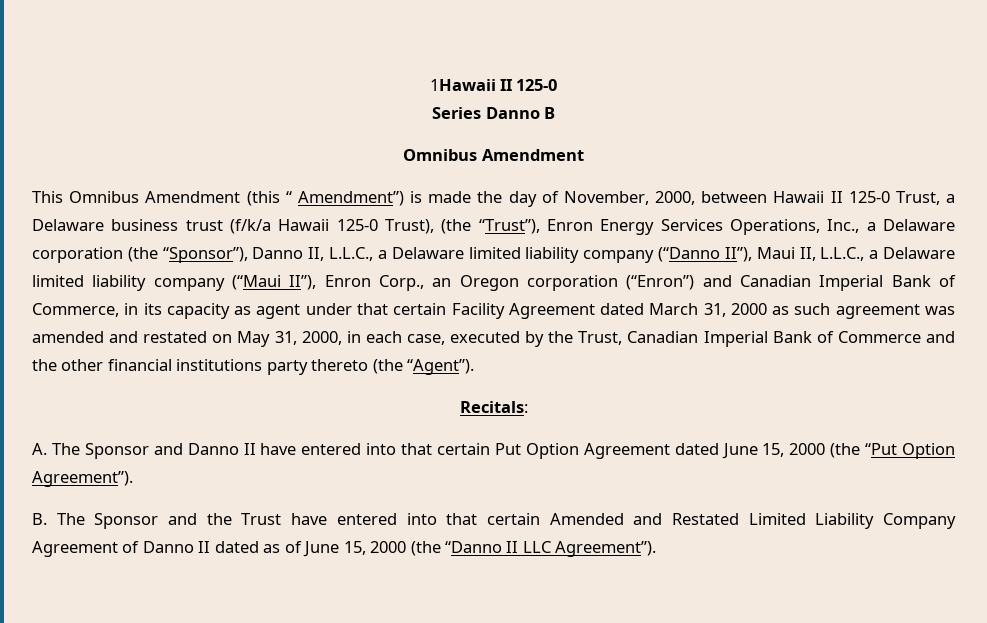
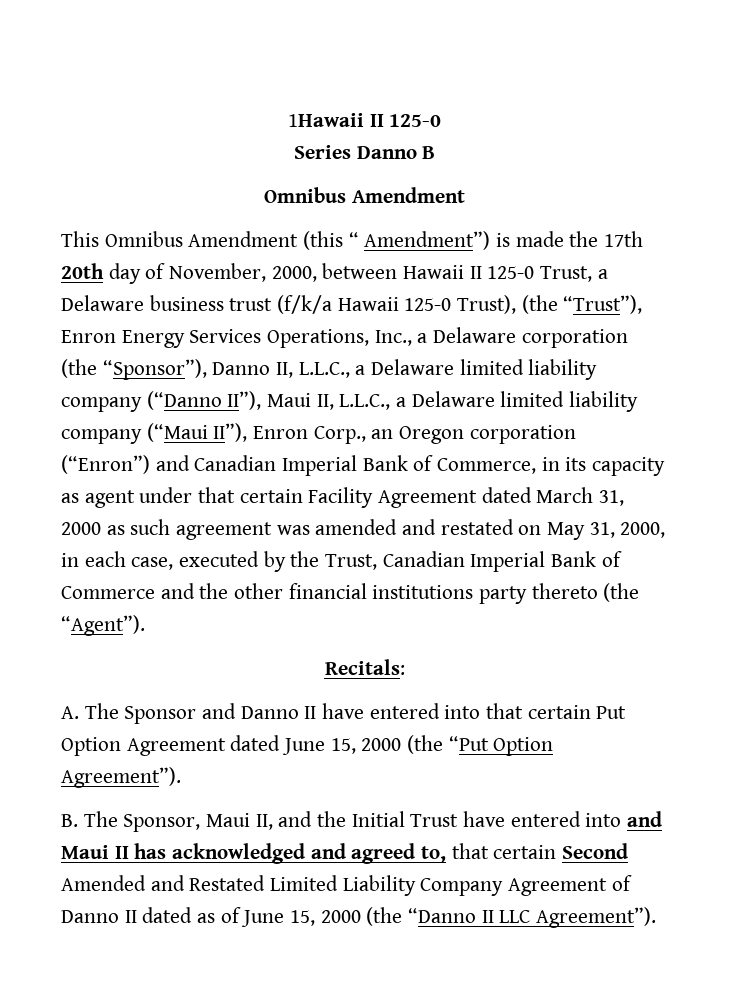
- This Omnibus Amendment (this “ Amendment”) is made the day of November, 2000, between Hawaii II 125-0 Trust, a Delaware business trust (f/k/a Hawaii 125-0 Trust), (the “Trust”), Enron Energy Services Operations, Inc., a Delaware corporation (the “Sponsor”), Danno II, L.L.C., a Delaware limited liability company (“Danno II”), Maui II, L.L.C., a Delaware limited liability company (“Maui II”), Enron Corp., an Oregon corporation (“Enron”) and Canadian Imperial Bank of Commerce, in its capacity as agent under that certain Facility Agreement dated March 31, 2000 as such agreement was amended and restated on May 31, 2000, in each case, executed by the Trust, Canadian Imperial Bank of Commerce and the other financial institutions party thereto (the “Agent”).
+ This Omnibus Amendment (this “ Amendment”) is made the 17th 20th day of November, 2000, between Hawaii II 125-0 Trust, a Delaware business trust (f/k/a Hawaii 125-0 Trust), (the “Trust”), Enron Energy Services Operations, Inc., a Delaware corporation (the “Sponsor”), Danno II, L.L.C., a Delaware limited liability company (“Danno II”), Maui II, L.L.C., a Delaware limited liability company (“Maui II”), Enron Corp., an Oregon corporation (“Enron”) and Canadian Imperial Bank of Commerce, in its capacity as agent under that certain Facility Agreement dated March 31, 2000 as such agreement was amended and restated on May 31, 2000, in each case, executed by the Trust, Canadian Imperial Bank of Commerce and the other financial institutions party thereto (the “Agent”).
- B. The Sponsor and the Trust have entered into that certain Amended and Restated Limited Liability Company Agreement of Danno II dated as of June 15, 2000 (the “Danno II LLC Agreement”).
+ B. The Sponsor, Maui II, and the Initial Trust have entered into and Maui II has acknowledged and agreed to, that certain Second Amended and Restated Limited Liability Company Agreement of Danno II dated as of June 15, 2000 (the “Danno II LLC Agreement”).

